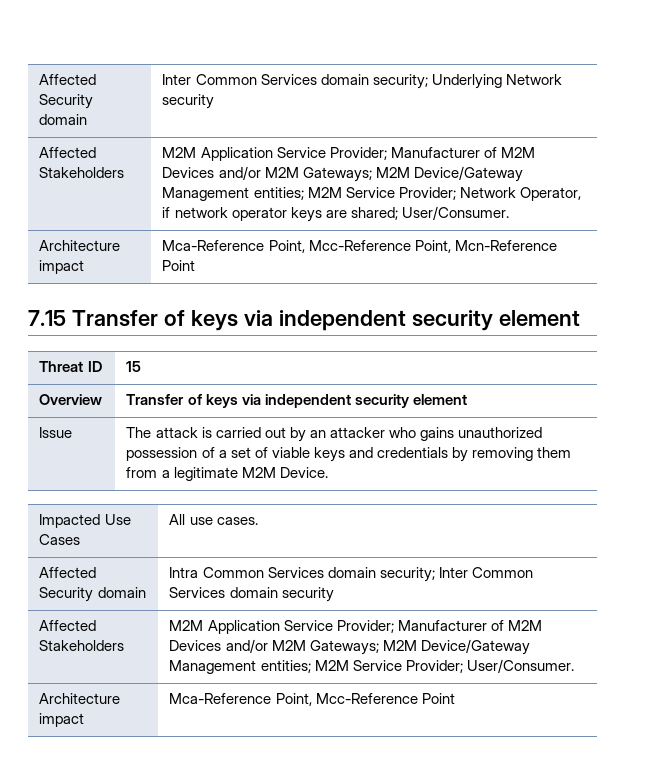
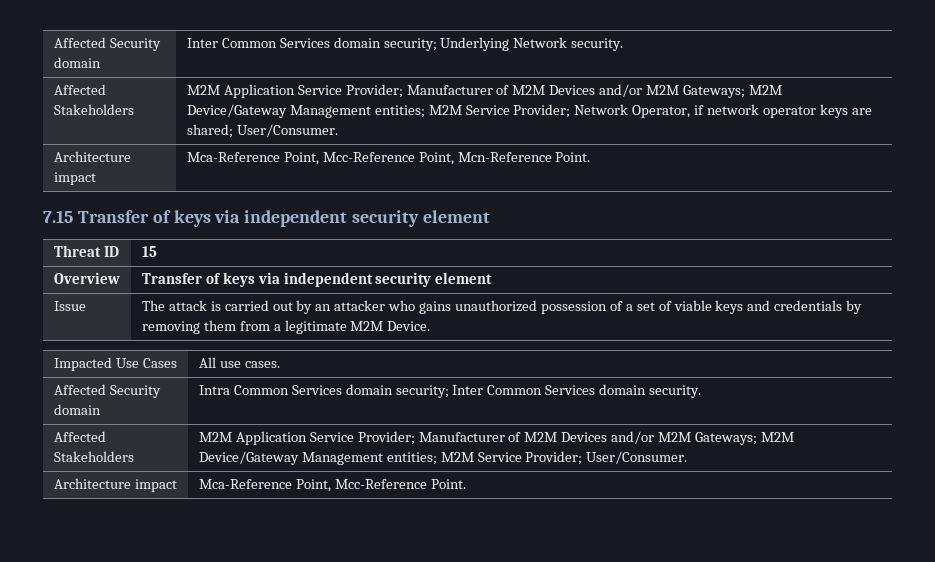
- Affected Security domain | Inter Common Services domain security; Underlying Network security
+ Affected Security domain | Inter Common Services domain security; Underlying Network security.
- Architecture impact | Mca-Reference Point, Mcc-Reference Point, Mcn-Reference Point
+ Architecture impact | Mca-Reference Point, Mcc-Reference Point, Mcn-Reference Point.
- Affected Security domain | Intra Common Services domain security; Inter Common Services domain security
+ Affected Security domain | Intra Common Services domain security; Inter Common Services domain security.
- Architecture impact | Mca-Reference Point, Mcc-Reference Point
+ Architecture impact | Mca-Reference Point, Mcc-Reference Point.

